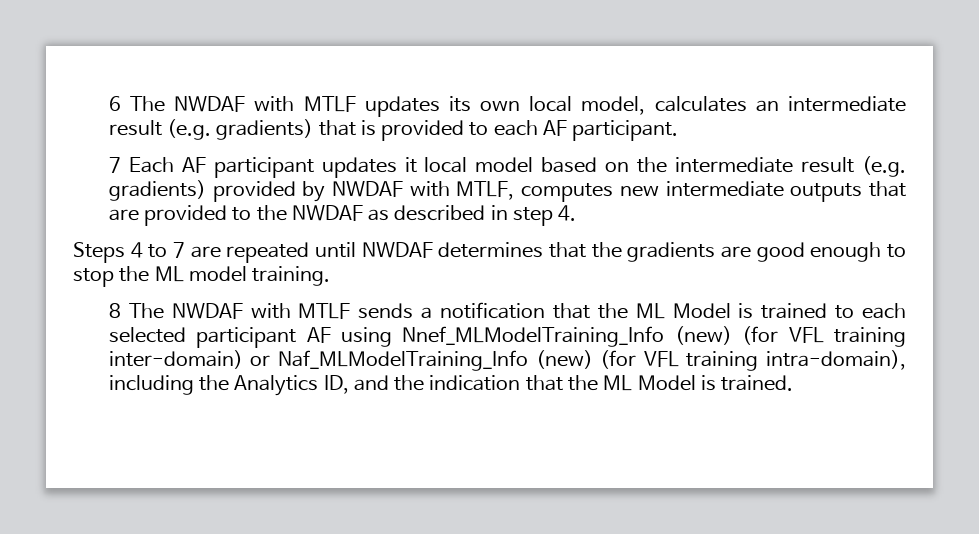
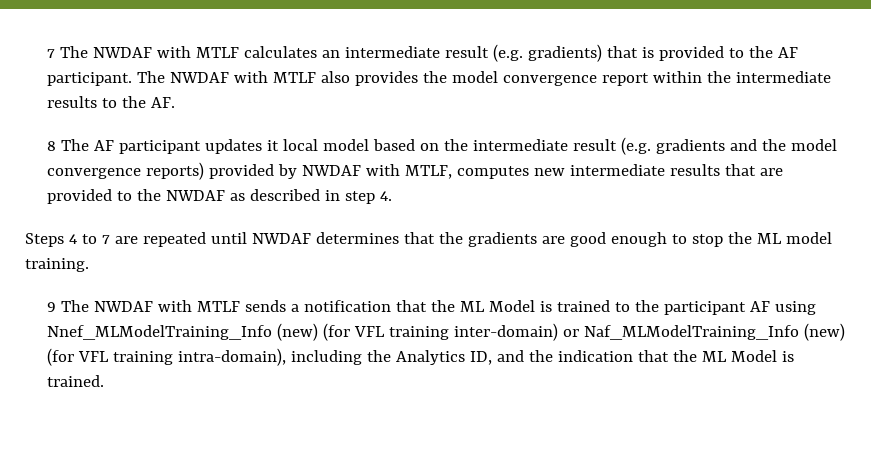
- 6 The NWDAF with MTLF updates its own local model, calculates an intermediate result (e.g. gradients) that is provided to each AF participant.
- 7 Each AF participant updates it local model based on the intermediate result (e.g. gradients) provided by NWDAF with MTLF, computes new intermediate outputs that are provided to the NWDAF as described in step 4.
+ 7 The NWDAF with MTLF calculates an intermediate result (e.g. gradients) that is provided to the AF participant. The NWDAF with MTLF also provides the model convergence report within the intermediate results to the AF.
+ 8 The AF participant updates it local model based on the intermediate result (e.g. gradients and the model convergence reports) provided by NWDAF with MTLF, computes new intermediate results that are provided to the NWDAF as described in step 4.
- 8 The NWDAF with MTLF sends a notification that the ML Model is trained to each selected participant AF using Nnef_MLModelTraining_Info (new) (for VFL training inter-domain) or Naf_MLModelTraining_Info (new) (for VFL training intra-domain), including the Analytics ID, and the indication that the ML Model is trained.
+ 9 The NWDAF with MTLF sends a notification that the ML Model is trained to the participant AF using Nnef_MLModelTraining_Info (new) (for VFL training inter-domain) or Naf_MLModelTraining_Info (new) (for VFL training intra-domain), including the Analytics ID, and the indication that the ML Model is trained.

